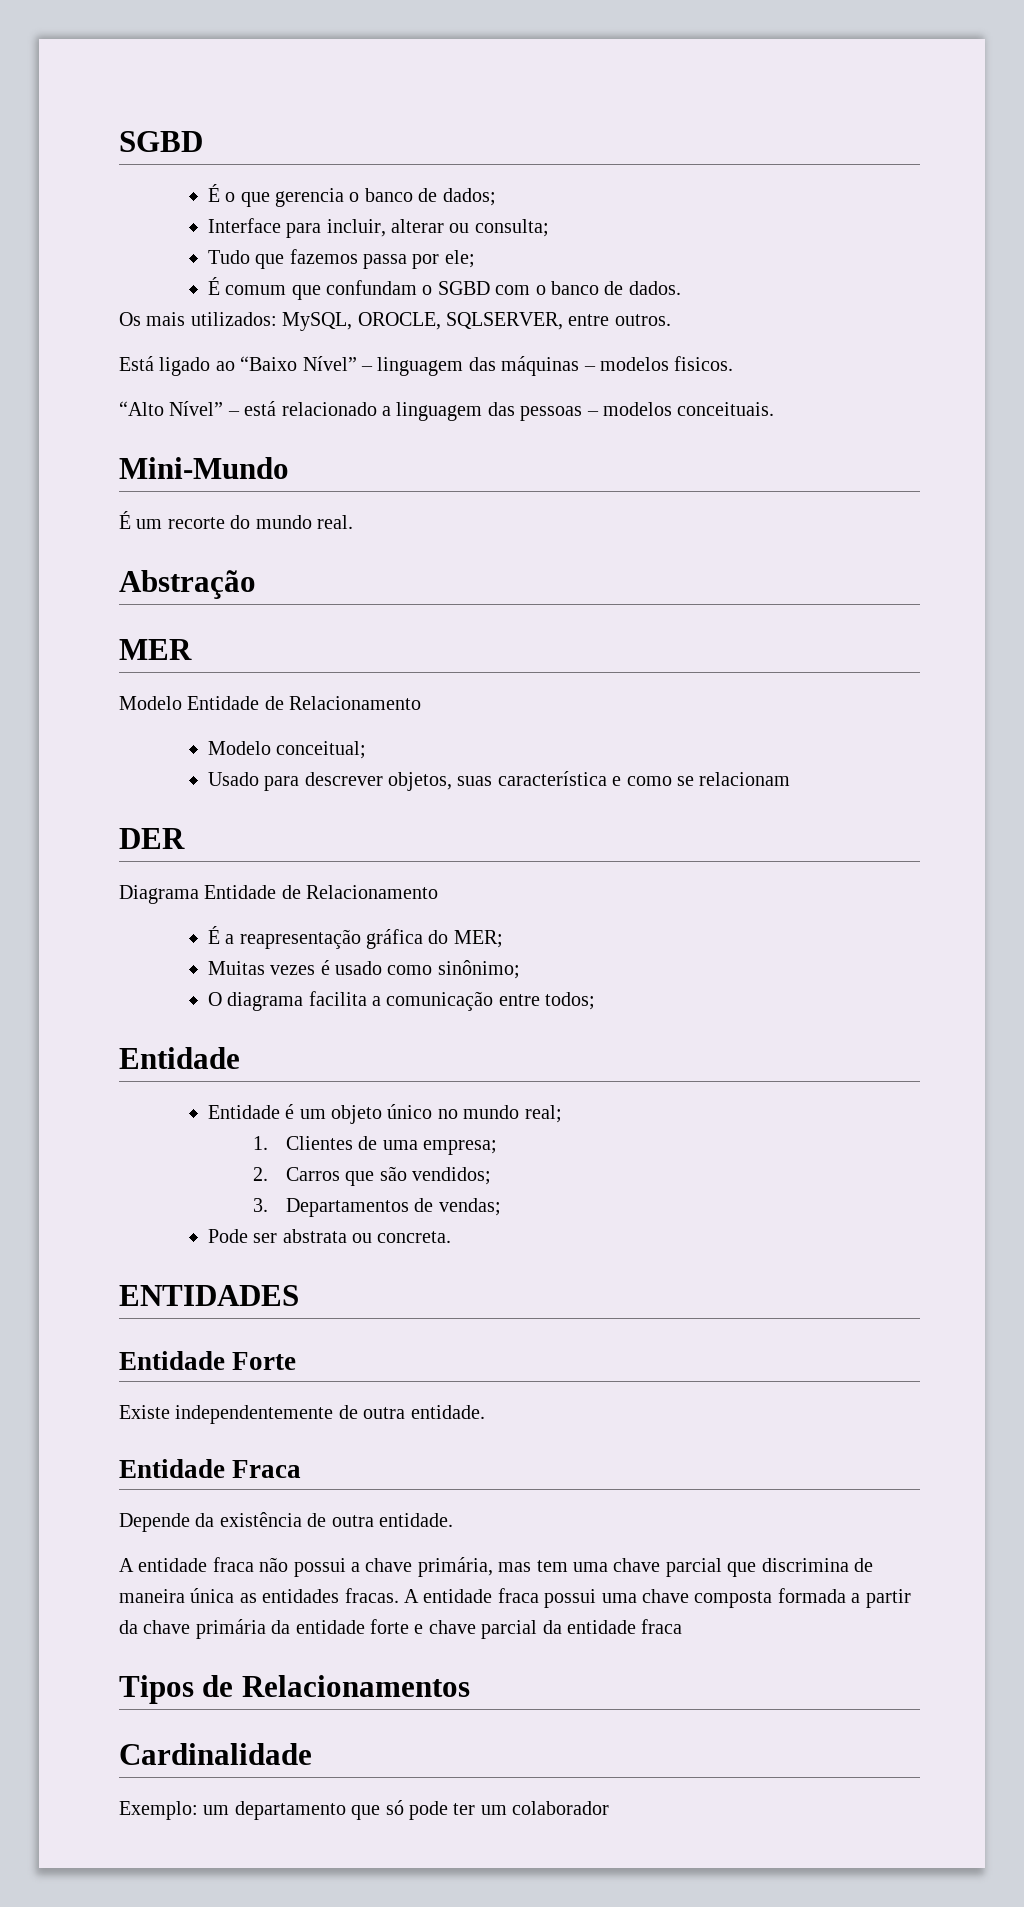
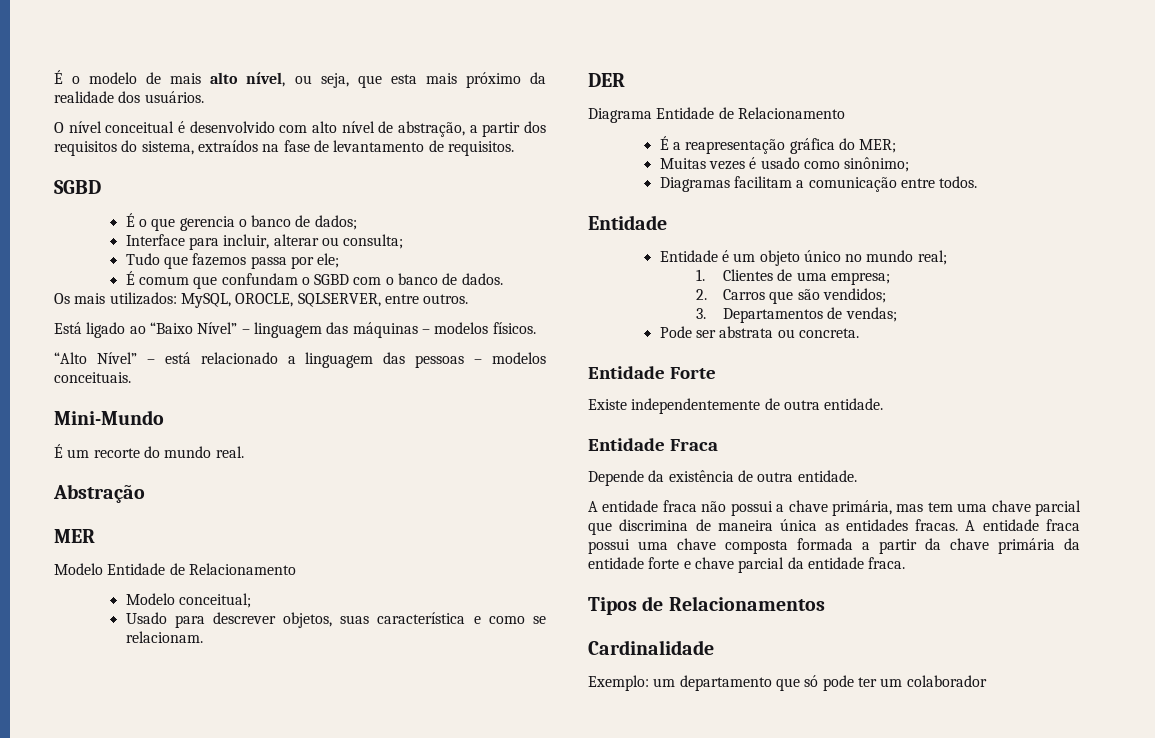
+ É o modelo de mais alto nível, ou seja, que esta mais próximo da realidade dos usuários.
+ O nível conceitual é desenvolvido com alto nível de abstração, a partir dos requisitos do sistema, extraídos na fase de levantamento de requisitos.
- Está ligado ao “Baixo Nível” – linguagem das máquinas – modelos fisicos.
+ Está ligado ao “Baixo Nível” – linguagem das máquinas – modelos físicos.
- Usado para descrever objetos, suas característica e como se relacionam
+ Usado para descrever objetos, suas característica e como se relacionam.
- O diagrama facilita a comunicação entre todos;
+ Diagramas facilitam a comunicação entre todos.
- ENTIDADES
- A entidade fraca possui uma chave composta formada a partir da chave primária da entidade forte e chave parcial da entidade fraca
+ A entidade fraca possui uma chave composta formada a partir da chave primária da entidade forte e chave parcial da entidade fraca.

